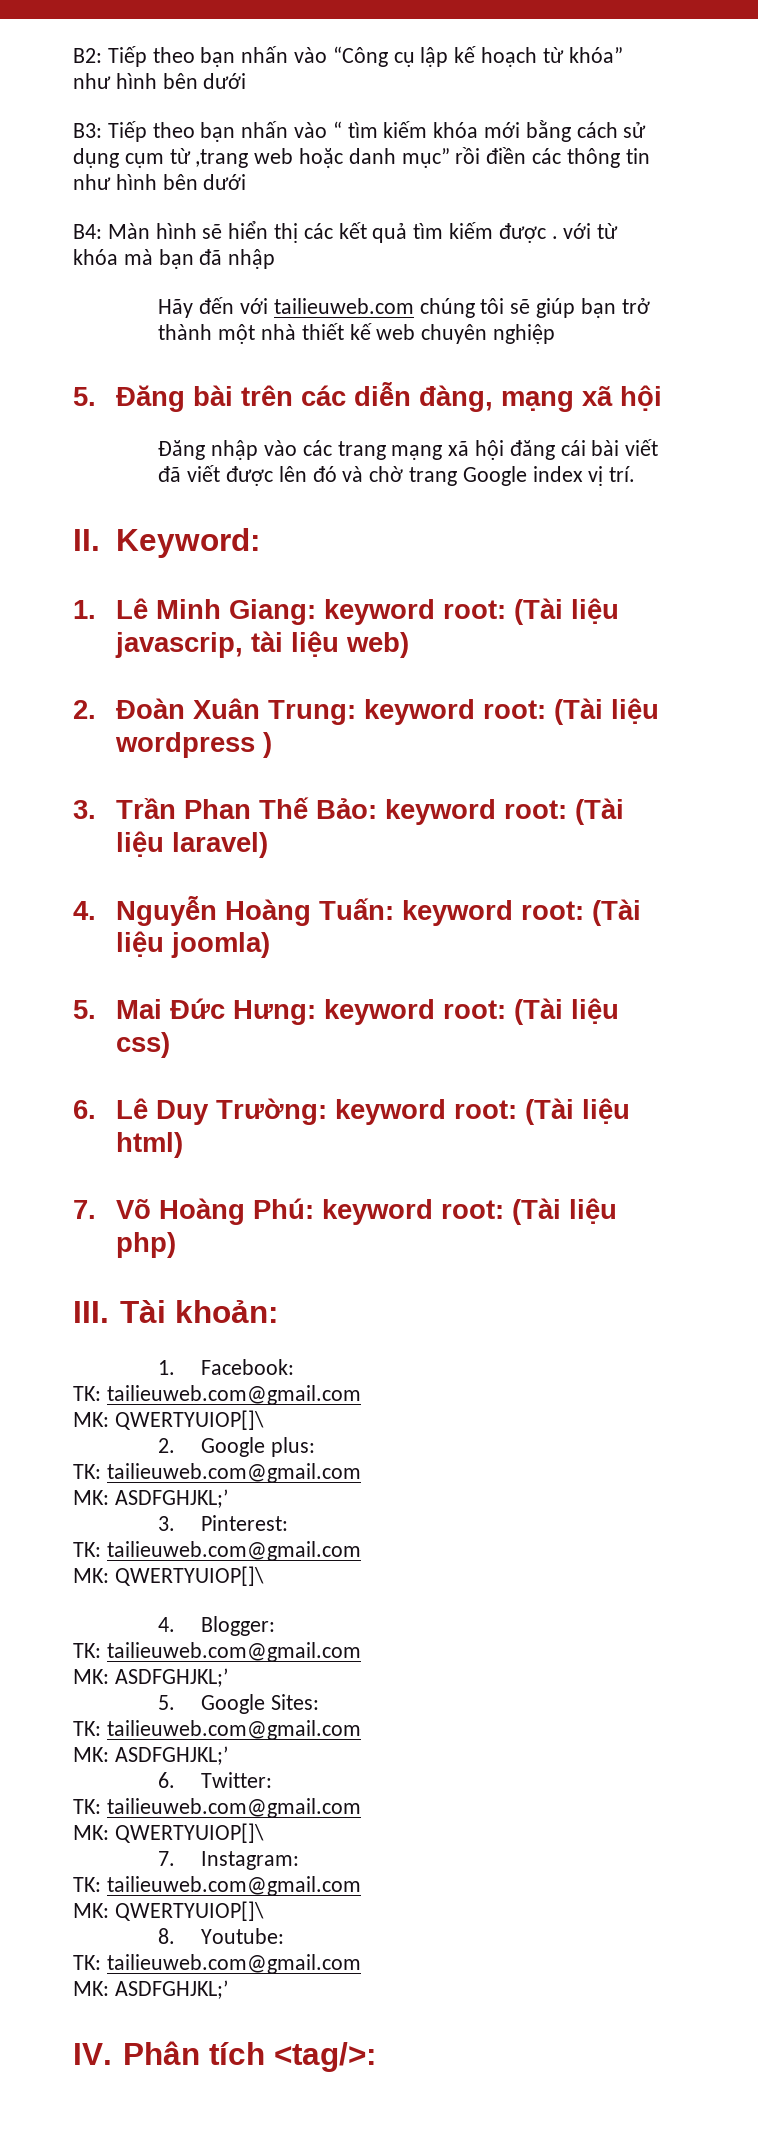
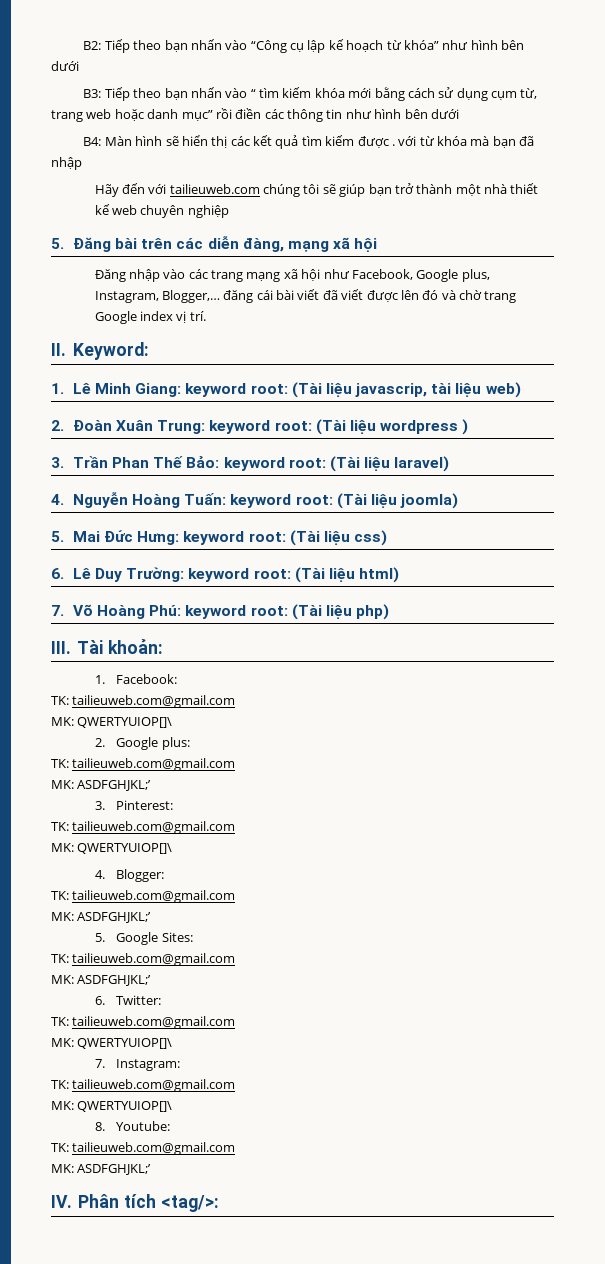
- B3: Tiếp theo bạn nhấn vào “ tìm kiếm khóa mới bằng cách sử dụng cụm từ ,trang web hoặc danh mục” rồi điền các thông tin như hình bên dưới
+ B3: Tiếp theo bạn nhấn vào “ tìm kiếm khóa mới bằng cách sử dụng cụm từ, trang web hoặc danh mục” rồi điền các thông tin như hình bên dưới
- Đăng nhập vào các trang mạng xã hội đăng cái bài viết đã viết được lên đó và chờ trang Google index vị trí.
+ Đăng nhập vào các trang mạng xã hội như Facebook, Google plus, Instagram, Blogger,… đăng cái bài viết đã viết được lên đó và chờ trang Google index vị trí.

